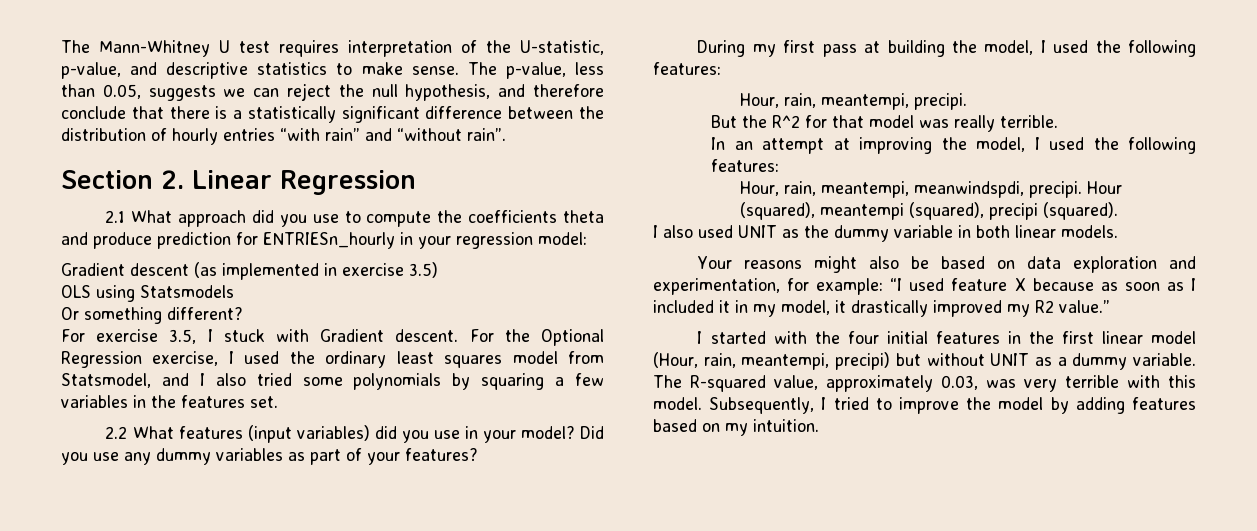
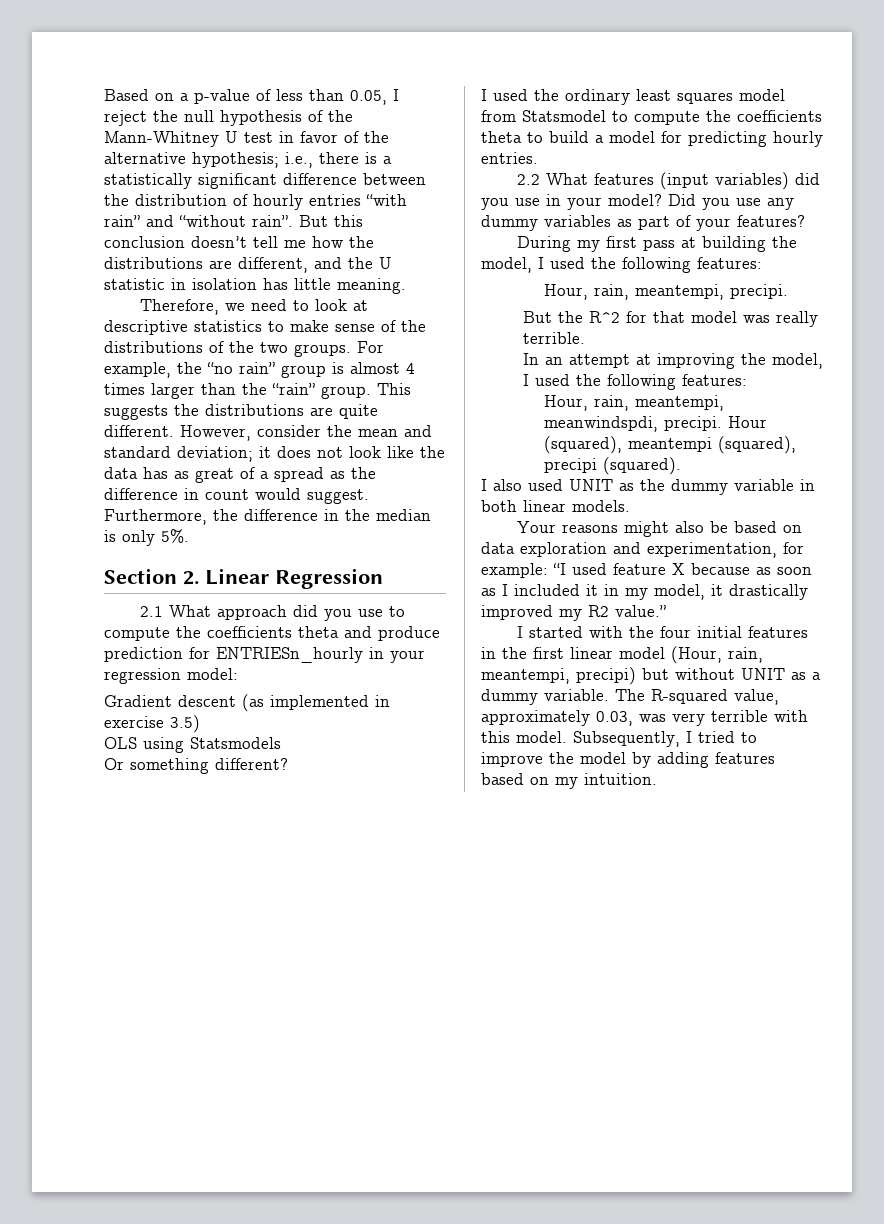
- The Mann-Whitney U test requires interpretation of the U-statistic, p-value, and descriptive statistics to make sense. The p-value, less than 0.05, suggests we can reject the null hypothesis, and therefore conclude that there is a statistically significant difference between the distribution of hourly entries “with rain” and “without rain”.
+ Based on a p-value of less than 0.05, I reject the null hypothesis of the Mann-Whitney U test in favor of the alternative hypothesis; i.e., there is a statistically significant difference between the distribution of hourly entries “with rain” and “without rain”. But this conclusion doesn’t tell me how the distributions are different, and the U statistic in isolation has little meaning.
+ Therefore, we need to look at descriptive statistics to make sense of the distributions of the two groups. For example, the “no rain” group is almost 4 times larger than the “rain” group. This suggests the distributions are quite different. However, consider the mean and standard deviation; it does not look like the data has as great of a spread as the difference in count would suggest. Furthermore, the difference in the median is only 5%.
- For exercise 3.5, I stuck with Gradient descent. For the Optional Regression exercise, I used the ordinary least squares model from Statsmodel, and I also tried some polynomials by squaring a few variables in the features set.
+ I used the ordinary least squares model from Statsmodel to compute the coefficients theta to build a model for predicting hourly entries.

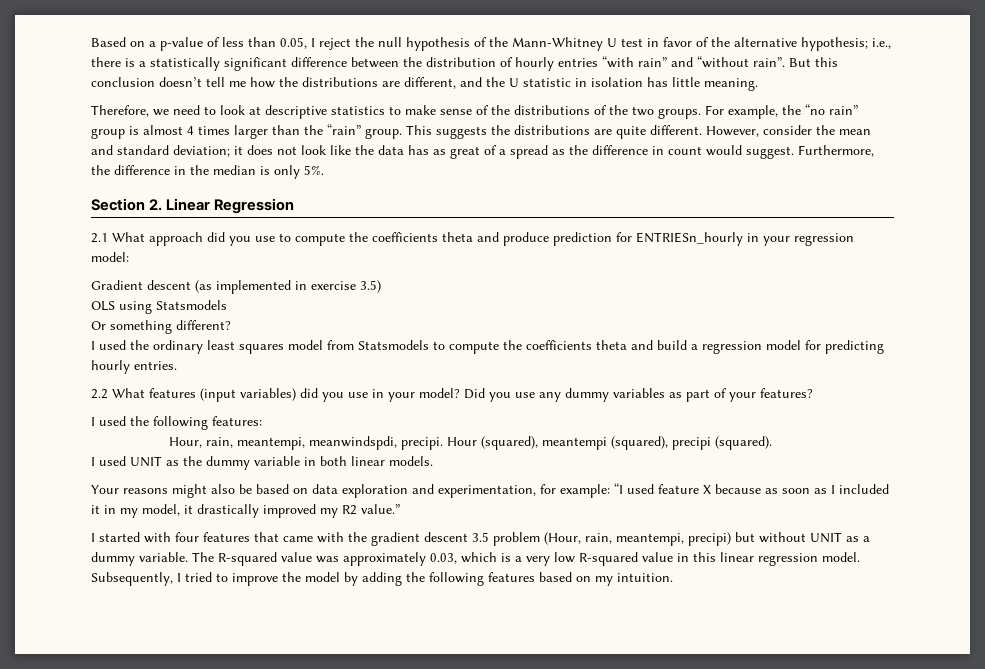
- I used the ordinary least squares model from Statsmodel to compute the coefficients theta to build a model for predicting hourly entries.
+ I used the ordinary least squares model from Statsmodels to compute the coefficients theta and build a regression model for predicting hourly entries.
- During my first pass at building the model, I used the following features:
- Hour, rain, meantempi, precipi.
- But the R^2 for that model was really terrible.
- In an attempt at improving the model, I used the following features:
+ I used the following features:
- I also used UNIT as the dummy variable in both linear models.
+ I used UNIT as the dummy variable in both linear models.
- I started with the four initial features in the first linear model (Hour, rain, meantempi, precipi) but without UNIT as a dummy variable.
+ I started with four features that came with the gradient descent 3.5 problem (Hour, rain, meantempi, precipi) but without UNIT as a dummy variable.
- The R-squared value, approximately 0.03, was very terrible with this model.
+ The R-squared value was approximately 0.03, which is a very low R-squared value in this linear regression model.
- Subsequently, I tried to improve the model by adding features based on my intuition.
+ Subsequently, I tried to improve the model by adding the following features based on my intuition.

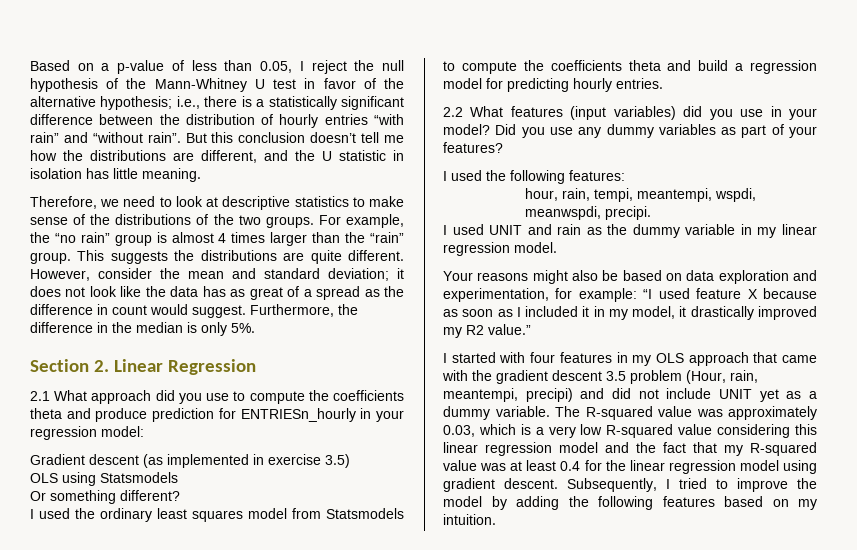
- Hour, rain, meantempi, meanwindspdi, precipi. Hour (squared), meantempi (squared), precipi (squared).
+ hour, rain, tempi, meantempi, wspdi, meanwspdi, precipi.
- I used UNIT as the dummy variable in both linear models.
+ I used UNIT and rain as the dummy variable in my linear regression model.
- I started with four features that came with the gradient descent 3.5 problem (Hour, rain, meantempi, precipi) but without UNIT as a dummy variable.
+ I started with four features in my OLS approach that came with the gradient descent 3.5 problem (Hour, rain, meantempi, precipi) and did not include UNIT yet as a dummy variable.
- The R-squared value was approximately 0.03, which is a very low R-squared value in this linear regression model.
+ The R-squared value was approximately 0.03, which is a very low R-squared value considering this linear regression model and the fact that my R-squared value was at least 0.4 for the linear regression model using gradient descent.

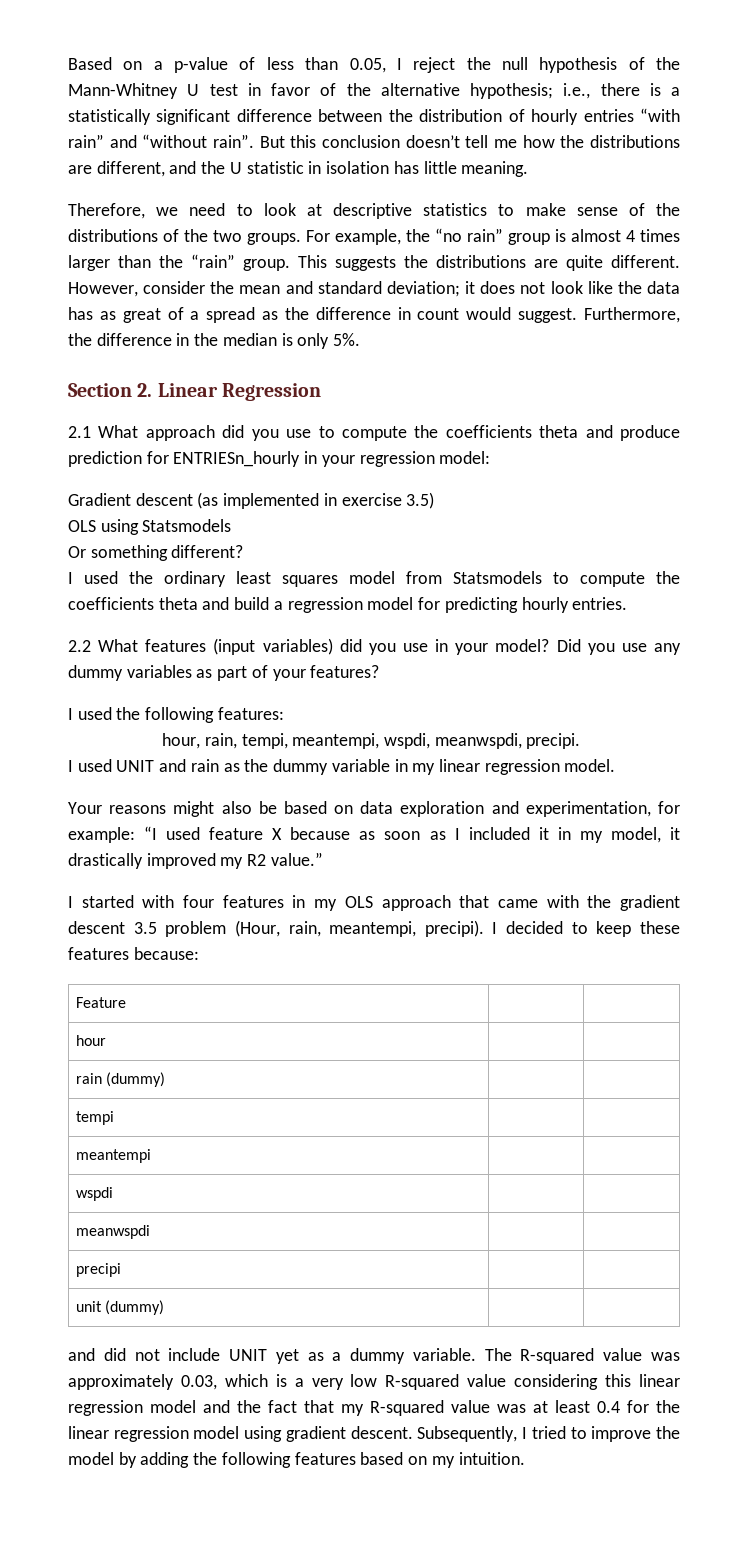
- I started with four features in my OLS approach that came with the gradient descent 3.5 problem (Hour, rain, meantempi, precipi) and did not include UNIT yet as a dummy variable.
+ I started with four features in my OLS approach that came with the gradient descent 3.5 problem (Hour, rain, meantempi, precipi). I decided to keep these features because:
+ Feature | |
+ hour | |
+ rain (dummy) | |
+ tempi | |
+ meantempi | |
+ wspdi | |
+ meanwspdi | |
+ precipi | |
+ unit (dummy) | |
+ and did not include UNIT yet as a dummy variable.

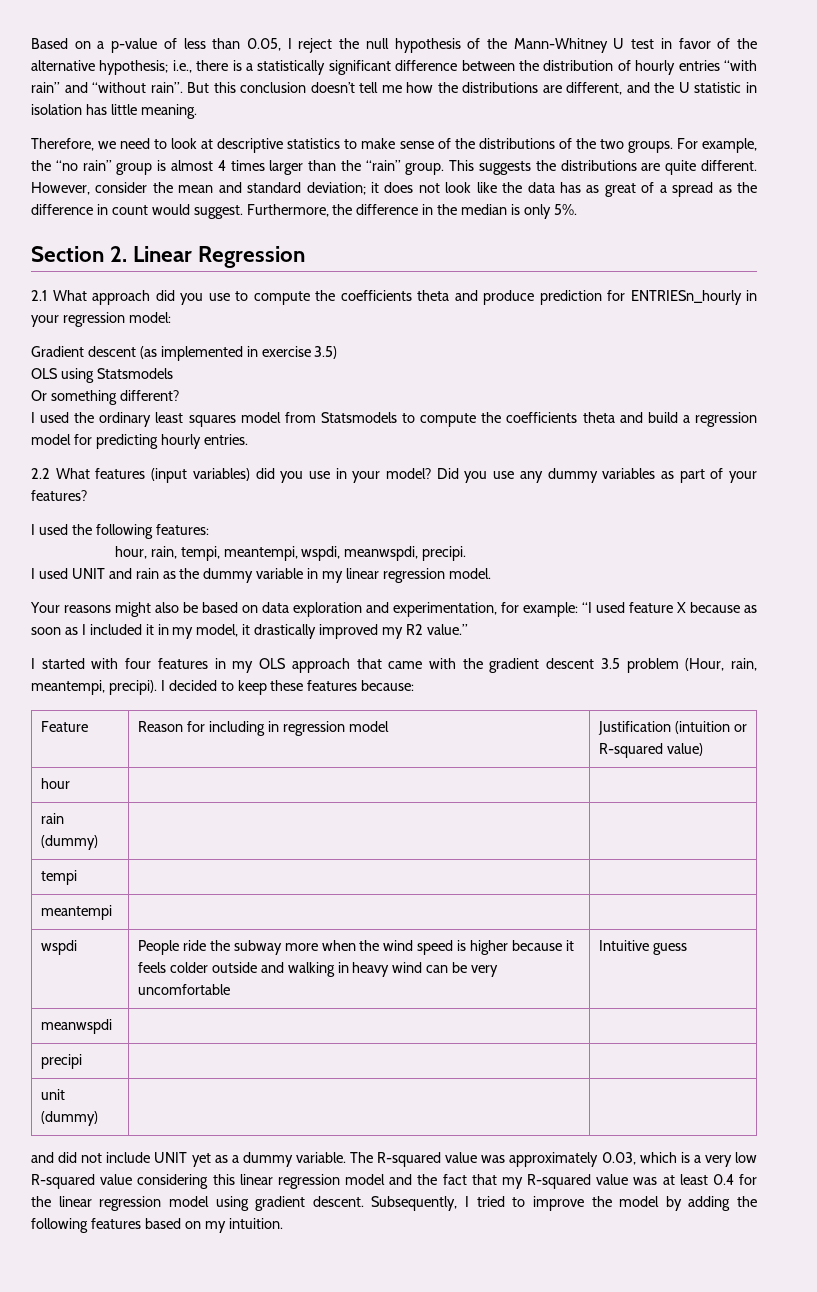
- Feature | |
+ Feature | Reason for including in regression model | Justification (intuition or R-squared value)
- wspdi | |
+ wspdi | People ride the subway more when the wind speed is higher because it feels colder outside and walking in heavy wind can be very uncomfortable | Intuitive guess

